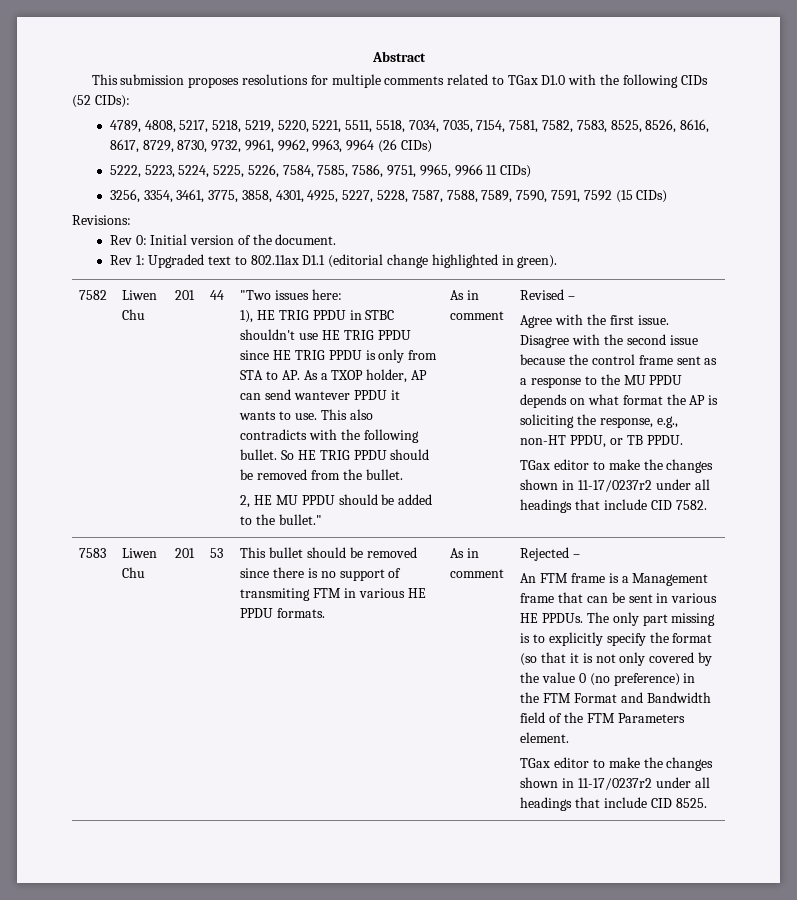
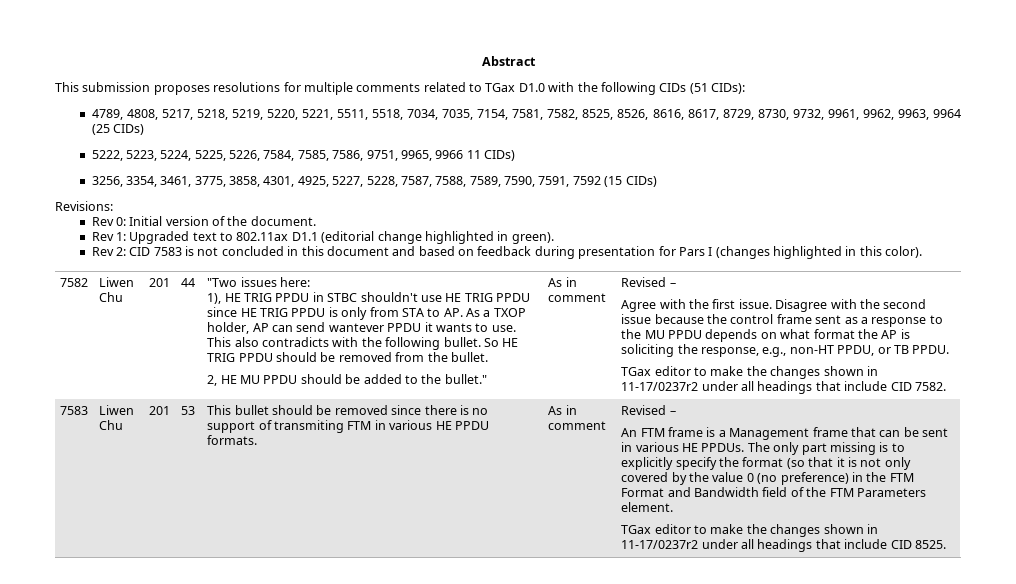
- This submission proposes resolutions for multiple comments related to TGax D1.0 with the following CIDs (52 CIDs):
+ This submission proposes resolutions for multiple comments related to TGax D1.0 with the following CIDs (51 CIDs):
- 4789, 4808, 5217, 5218, 5219, 5220, 5221, 5511, 5518, 7034, 7035, 7154, 7581, 7582, 7583, 8525, 8526, 8616, 8617, 8729, 8730, 9732, 9961, 9962, 9963, 9964 (26 CIDs)
+ 4789, 4808, 5217, 5218, 5219, 5220, 5221, 5511, 5518, 7034, 7035, 7154, 7581, 7582, 8525, 8526, 8616, 8617, 8729, 8730, 9732, 9961, 9962, 9963, 9964 (25 CIDs)
+ Rev 2: CID 7583 is not concluded in this document and based on feedback during presentation for Pars I (changes highlighted in this color).
- This bullet should be removed since there is no support of transmiting FTM in various HE PPDU formats. | As in comment | Rejected –
+ This bullet should be removed since there is no support of transmiting FTM in various HE PPDU formats. | As in comment | Revised –

